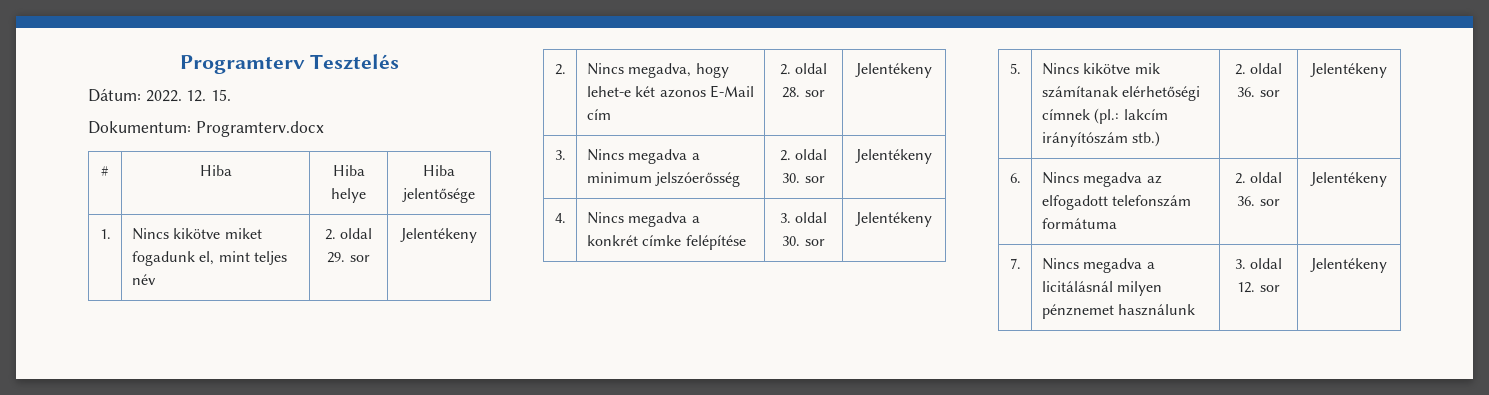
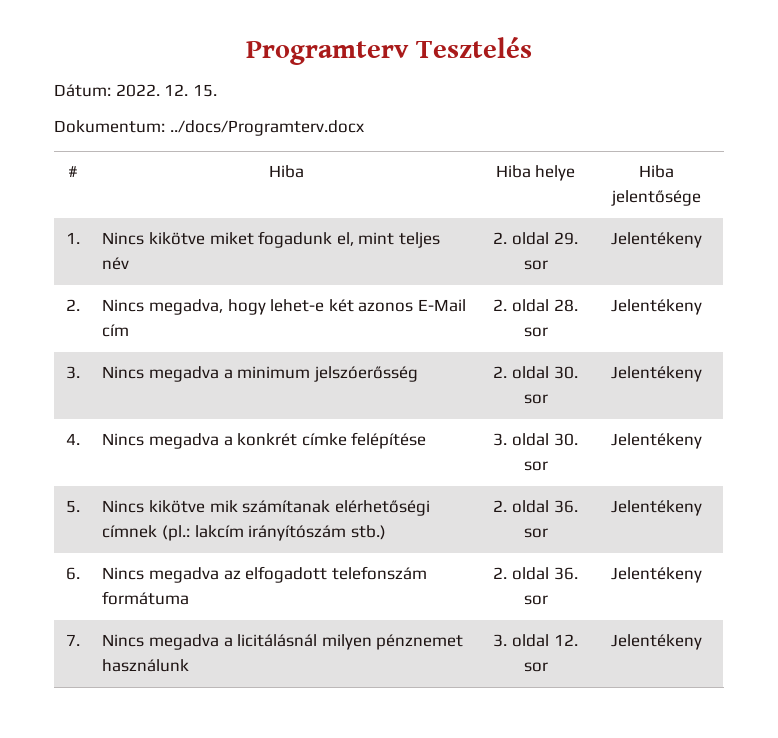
- Dokumentum: Programterv.docx
+ Dokumentum: ../docs/Programterv.docx

